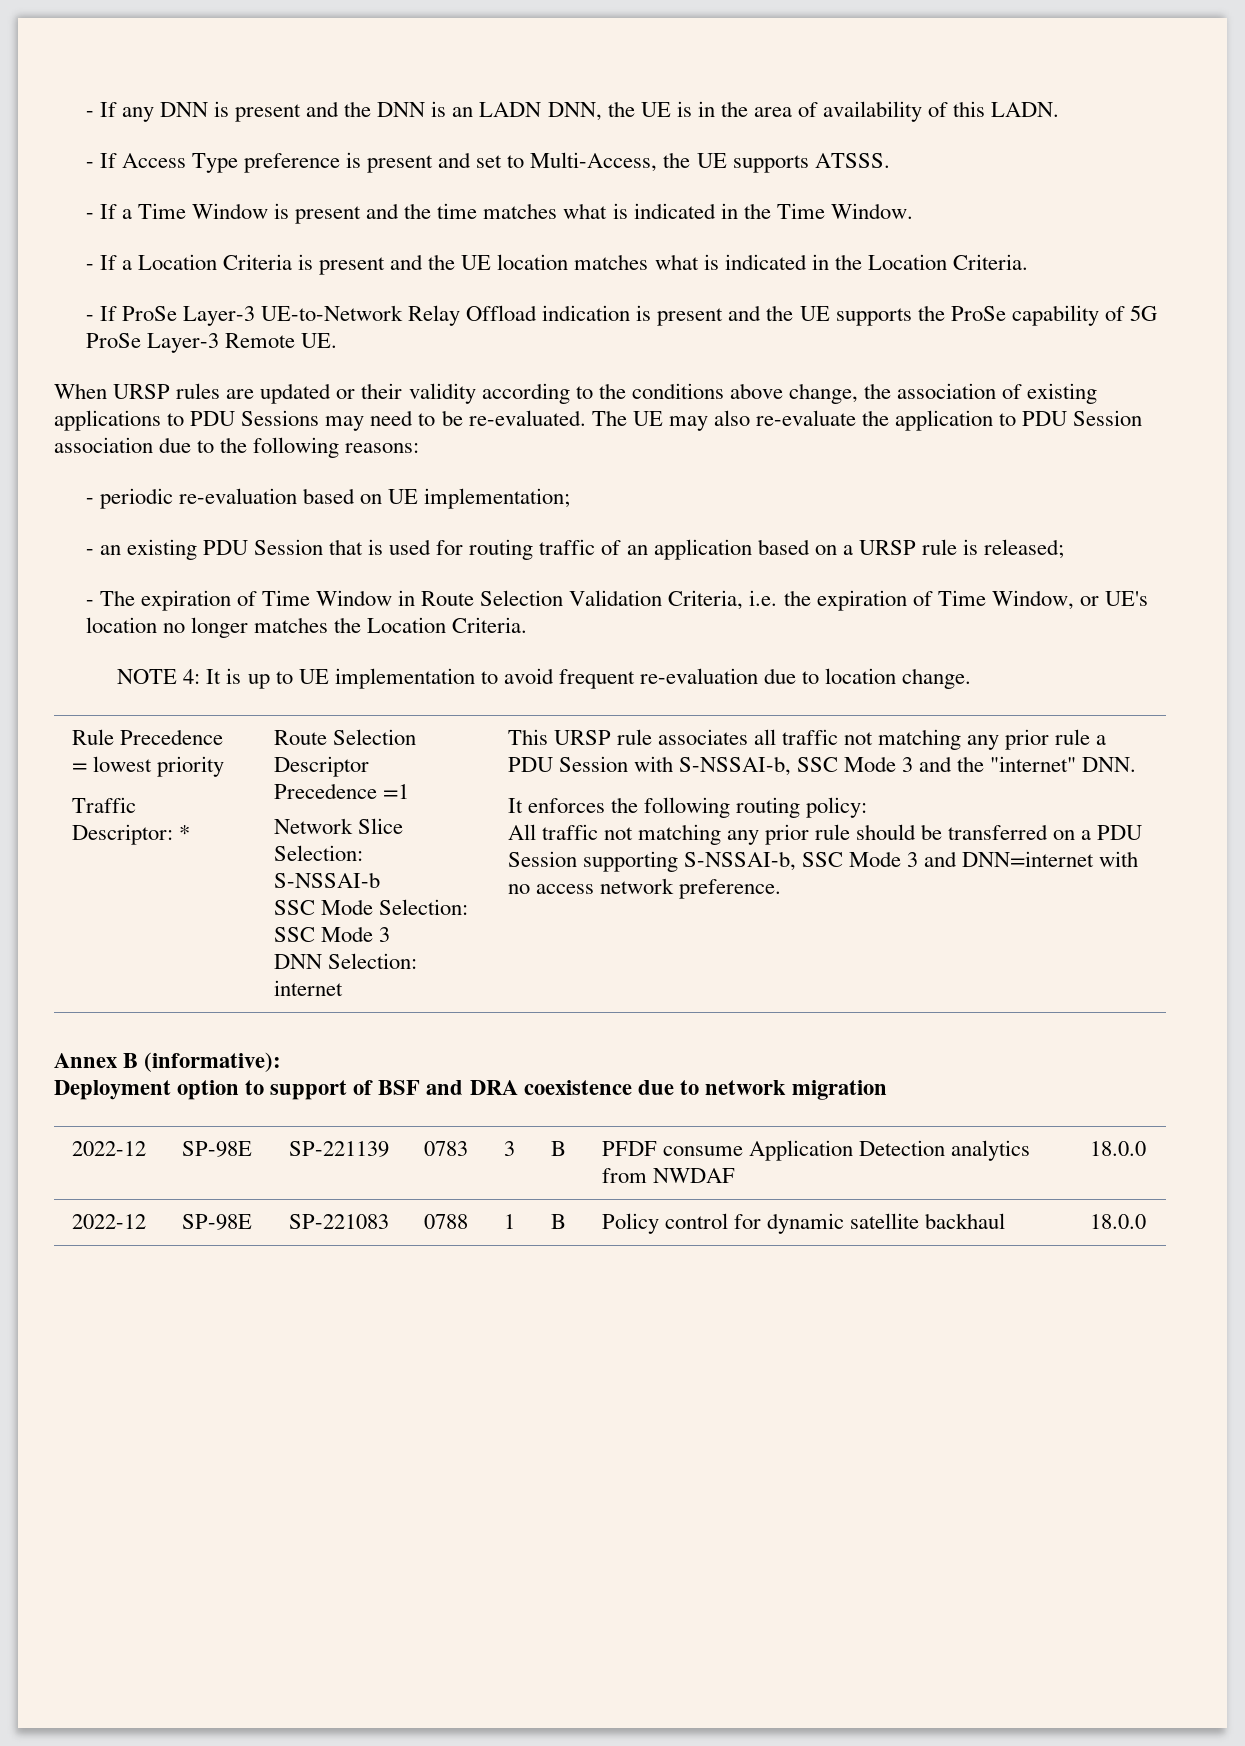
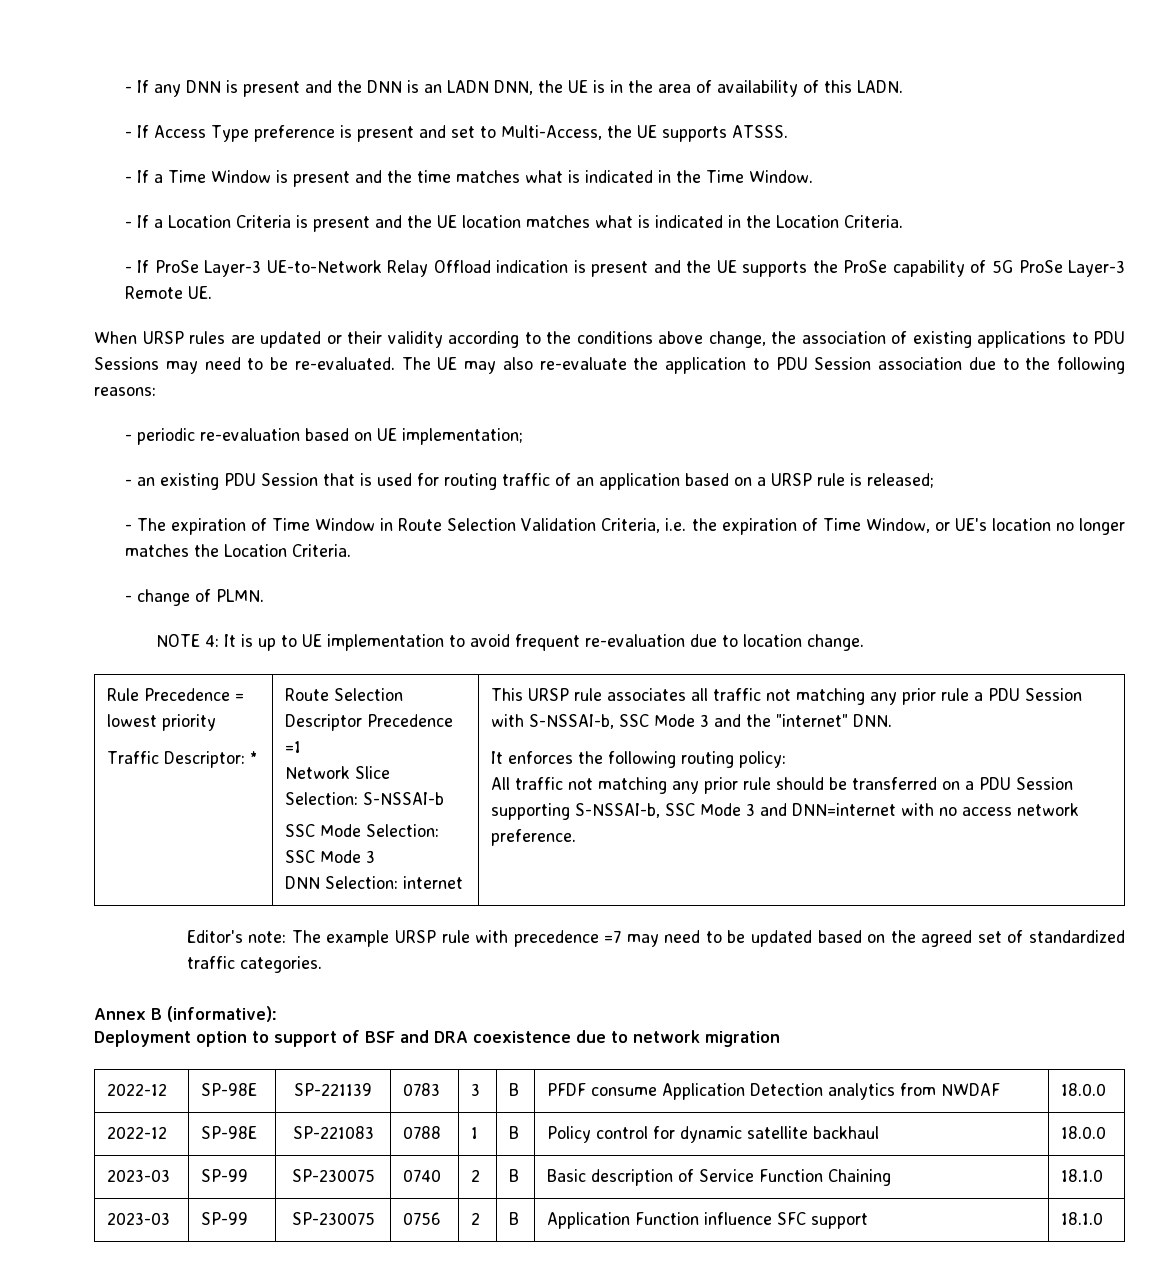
+ - change of PLMN.
+ Editor's note: The example URSP rule with precedence =7 may need to be updated based on the agreed set of standardized traffic categories.
+ 2023-03 | SP-99 | SP-230075 | 0740 | 2 | B | Basic description of Service Function Chaining | 18.1.0
+ 2023-03 | SP-99 | SP-230075 | 0756 | 2 | B | Application Function influence SFC support | 18.1.0

